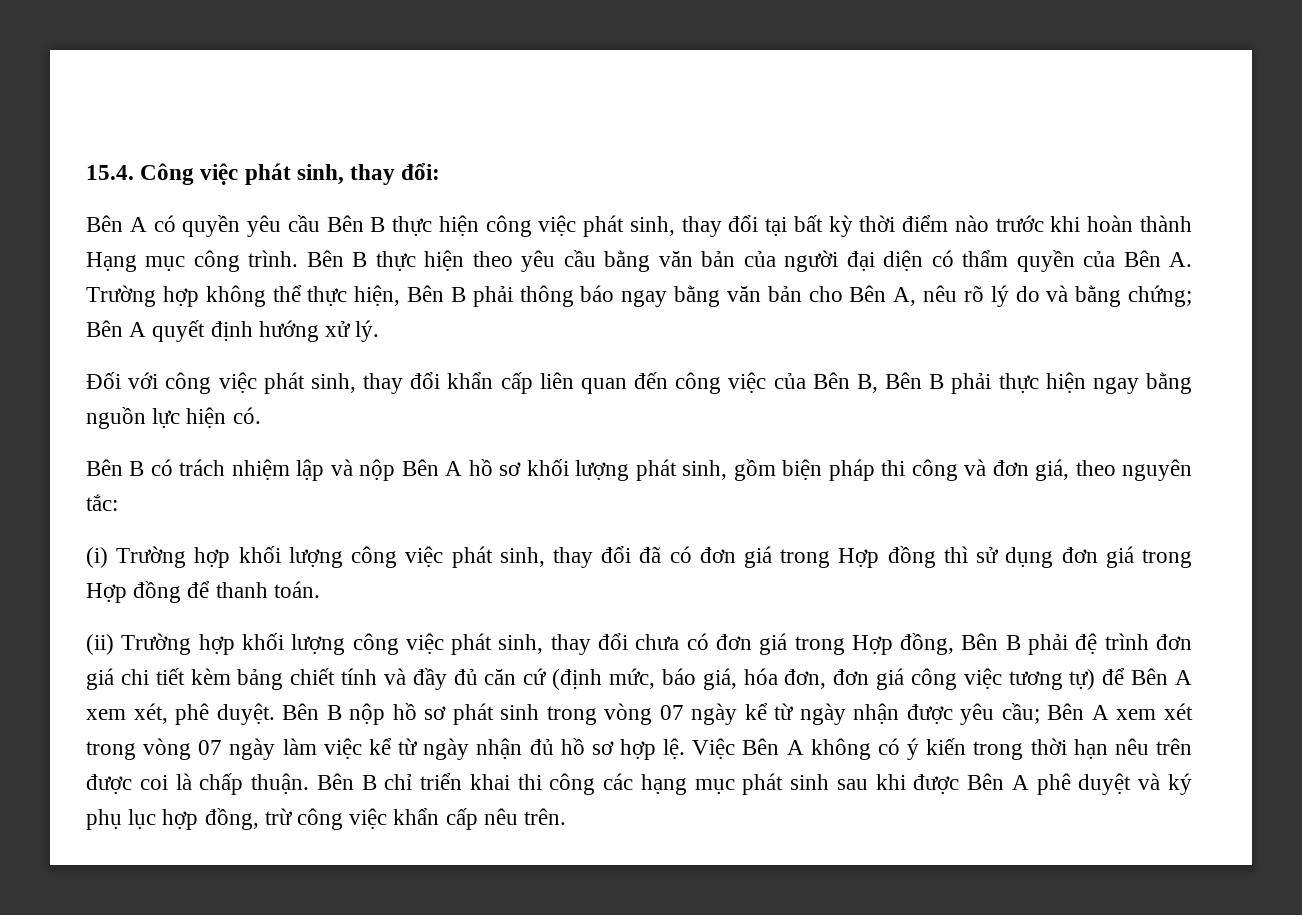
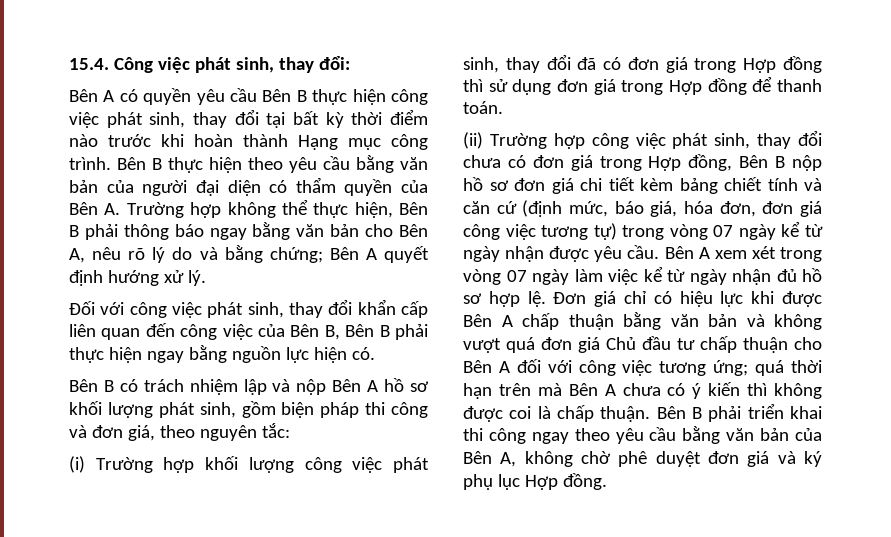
- (ii) Trường hợp khối lượng công việc phát sinh, thay đổi chưa có đơn giá trong Hợp đồng, Bên B phải đệ trình đơn giá chi tiết kèm bảng chiết tính và đầy đủ căn cứ (định mức, báo giá, hóa đơn, đơn giá công việc tương tự) để Bên A xem xét, phê duyệt. Bên B nộp hồ sơ phát sinh trong vòng 07 ngày kể từ ngày nhận được yêu cầu;
+ (ii) Trường hợp công việc phát sinh, thay đổi chưa có đơn giá trong Hợp đồng, Bên B nộp hồ sơ đơn giá chi tiết kèm bảng chiết tính và căn cứ (định mức, báo giá, hóa đơn, đơn giá công việc tương tự) trong vòng 07 ngày kể từ ngày nhận được yêu cầu.
- Việc Bên A không có ý kiến trong thời hạn nêu trên được coi là chấp thuận.
+ Đơn giá chỉ có hiệu lực khi được Bên A chấp thuận bằng văn bản và không vượt quá đơn giá Chủ đầu tư chấp thuận cho Bên A đối với công việc tương ứng; quá thời hạn trên mà Bên A chưa có ý kiến thì không được coi là chấp thuận.
- Bên B chỉ triển khai thi công các hạng mục phát sinh sau khi được Bên A phê duyệt và ký phụ lục hợp đồng, trừ công việc khẩn cấp nêu trên.
+ Bên B phải triển khai thi công ngay theo yêu cầu bằng văn bản của Bên A, không chờ phê duyệt đơn giá và ký phụ lục Hợp đồng.

